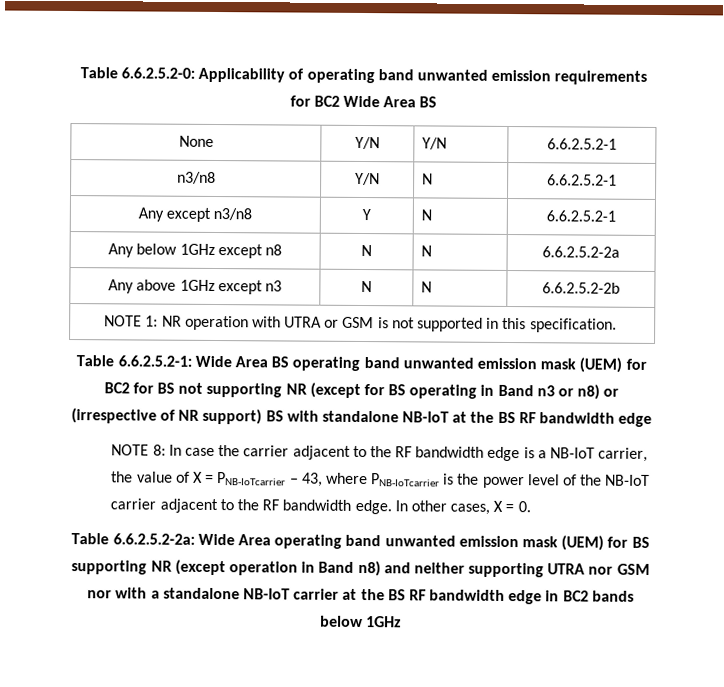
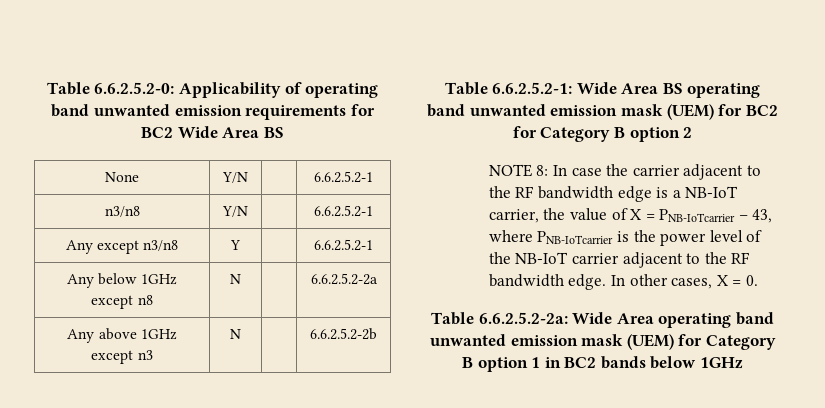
- None | Y/N | Y/N | 6.6.2.5.2-1
+ None | Y/N | | 6.6.2.5.2-1
- n3/n8 | Y/N | N | 6.6.2.5.2-1
+ n3/n8 | Y/N | | 6.6.2.5.2-1
- Any except n3/n8 | Y | N | 6.6.2.5.2-1
+ Any except n3/n8 | Y | | 6.6.2.5.2-1
- Any below 1GHz except n8 | N | N | 6.6.2.5.2-2a
+ Any below 1GHz except n8 | N | | 6.6.2.5.2-2a
- Any above 1GHz except n3 | N | N | 6.6.2.5.2-2b
+ Any above 1GHz except n3 | N | | 6.6.2.5.2-2b
- NOTE 1: NR operation with UTRA or GSM is not supported in this specification.
- Table 6.6.2.5.2-1: Wide Area BS operating band unwanted emission mask (UEM) for BC2 for BS not supporting NR (except for BS operating in Band n3 or n8) or (irrespective of NR support) BS with standalone NB-IoT at the BS RF bandwidth edge
+ Table 6.6.2.5.2-1: Wide Area BS operating band unwanted emission mask (UEM) for BC2 for Category B option 2
- Table 6.6.2.5.2-2a: Wide Area operating band unwanted emission mask (UEM) for BS supporting NR (except operation in Band n8) and neither supporting UTRA nor GSM nor with a standalone NB-IoT carrier at the BS RF bandwidth edge in BC2 bands below 1GHz
+ Table 6.6.2.5.2-2a: Wide Area operating band unwanted emission mask (UEM) for Category B option 1 in BC2 bands below 1GHz

